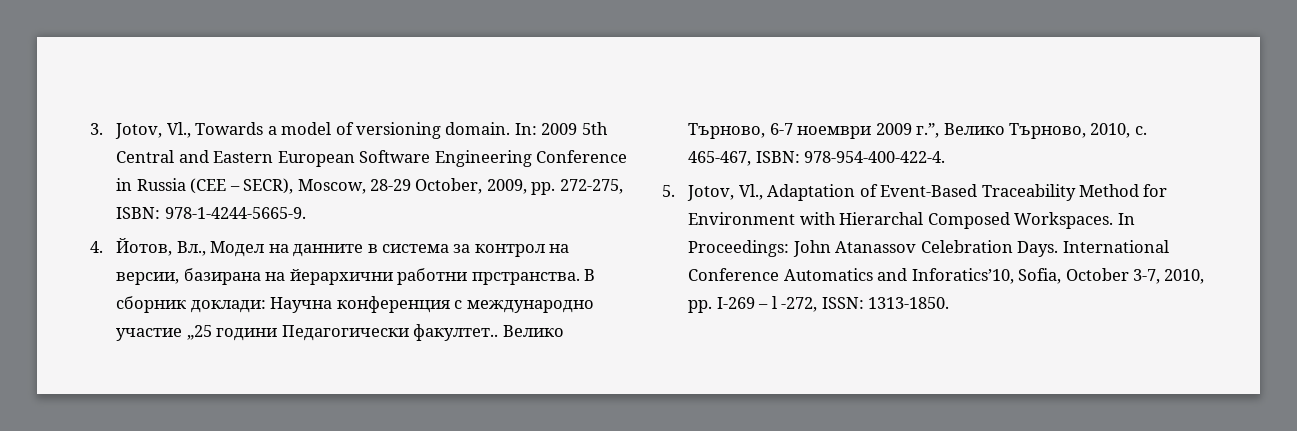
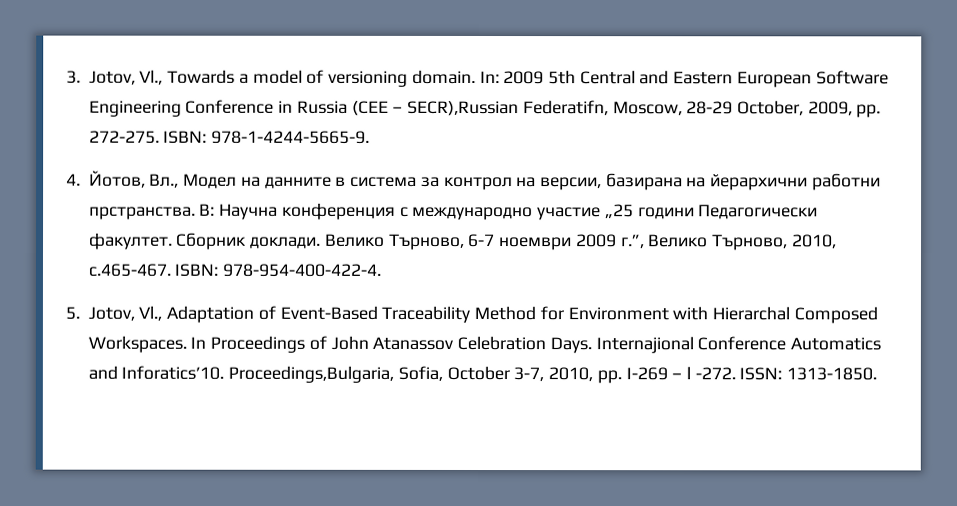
- In: 2009 5th Central and Eastern European Software Engineering Conference in Russia (CEE – SECR), Moscow, 28-29 October, 2009, pp. 272-275, ISBN: 978-1-4244-5665-9.
+ In: 2009 5th Central and Eastern European Software Engineering Conference in Russia (CEE – SECR),Russian Federatifn, Moscow, 28-29 October, 2009, pp. 272-275. ISBN: 978-1-4244-5665-9.
- В сборник доклади: Научна конференция с международно участие „25 години Педагогически факултет..
+ В: Научна конференция с международно участие „25 години Педагогически факултет. Сборник доклади.
- Велико Търново, 6-7 ноември 2009 г.”, Велико Търново, 2010, с. 465-467, ISBN: 978-954-400-422-4.
+ Велико Търново, 6-7 ноември 2009 г.”, Велико Търново, 2010, с.465-467. ISBN: 978-954-400-422-4.
- In Proceedings: John Atanassov Celebration Days.
+ In Proceedings of John Atanassov Celebration Days.
- International Conference Automatics and Inforatics’10, Sofia, October 3-7, 2010, pp. I-269 – l -272, ISSN: 1313-1850.
+ Internajional Conference Automatics and Inforatics’10. Proceedings,Bulgaria, Sofia, October 3-7, 2010, pp. I-269 – l -272. ISSN: 1313-1850.

